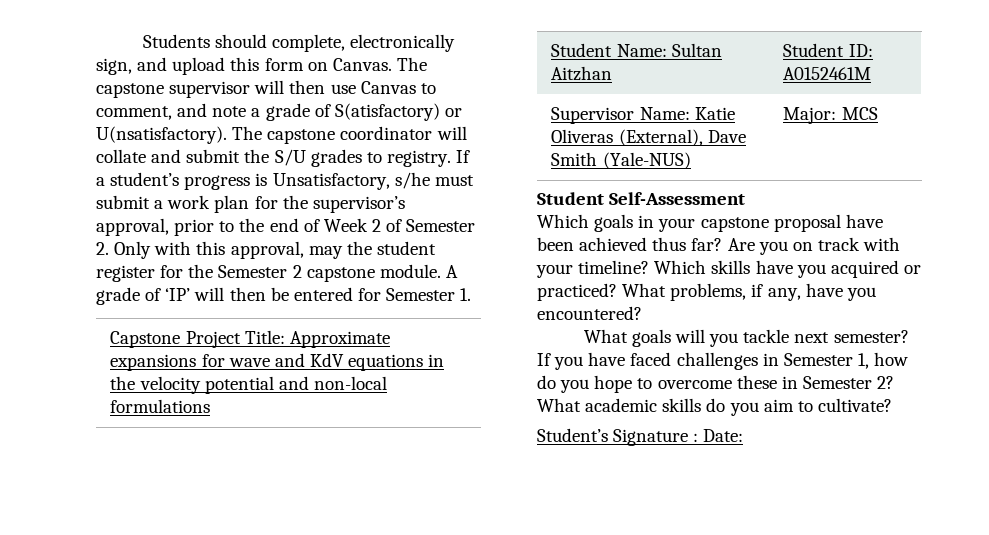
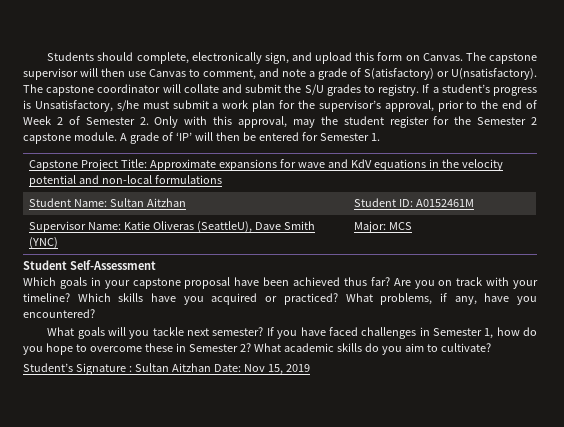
- Supervisor Name: Katie Oliveras (External), Dave Smith (Yale-NUS) | Major: MCS
+ Supervisor Name: Katie Oliveras (SeattleU), Dave Smith (YNC) | Major: MCS
- Student’s Signature : Date:
+ Student’s Signature : Sultan Aitzhan Date: Nov 15, 2019

